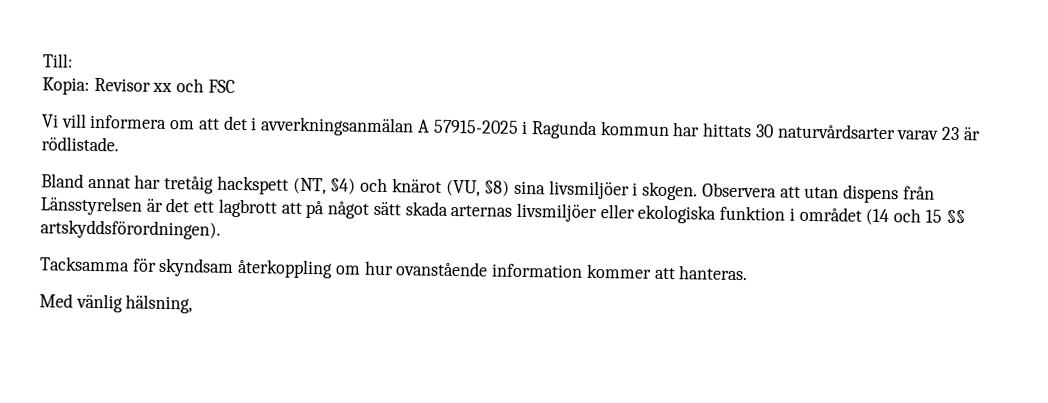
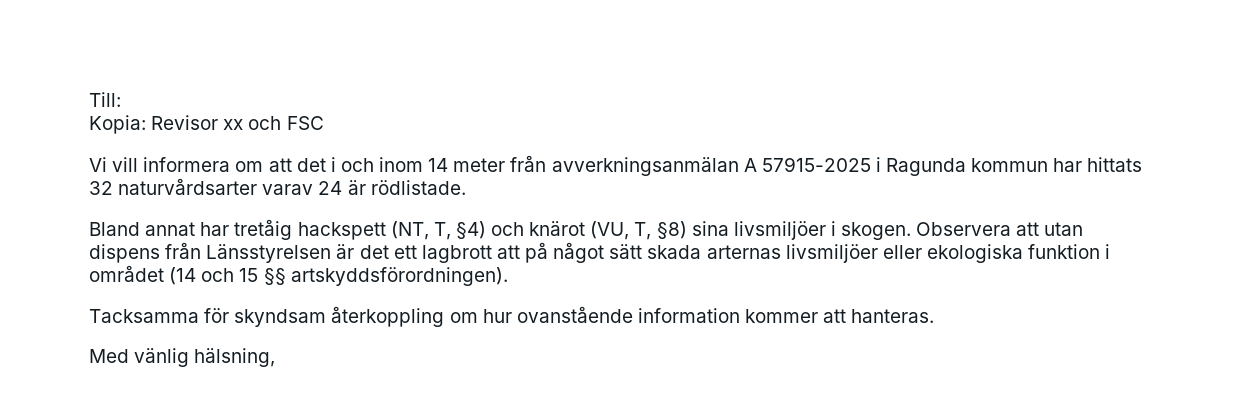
- Vi vill informera om att det i avverkningsanmälan A 57915-2025 i Ragunda kommun har hittats 30 naturvårdsarter varav 23 är rödlistade.
+ Vi vill informera om att det i och inom 14 meter från avverkningsanmälan A 57915-2025 i Ragunda kommun har hittats 32 naturvårdsarter varav 24 är rödlistade.
- Bland annat har tretåig hackspett (NT, §4) och knärot (VU, §8) sina livsmiljöer i skogen.
+ Bland annat har tretåig hackspett (NT, T, §4) och knärot (VU, T, §8) sina livsmiljöer i skogen.

